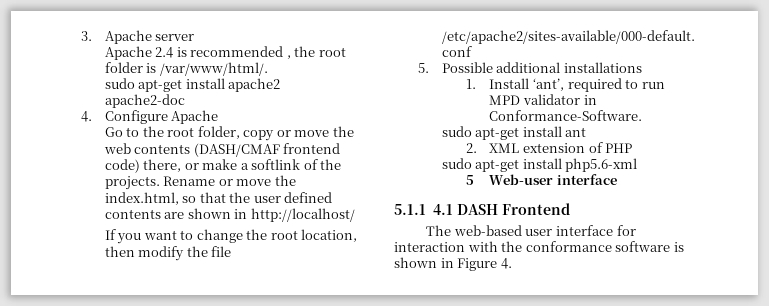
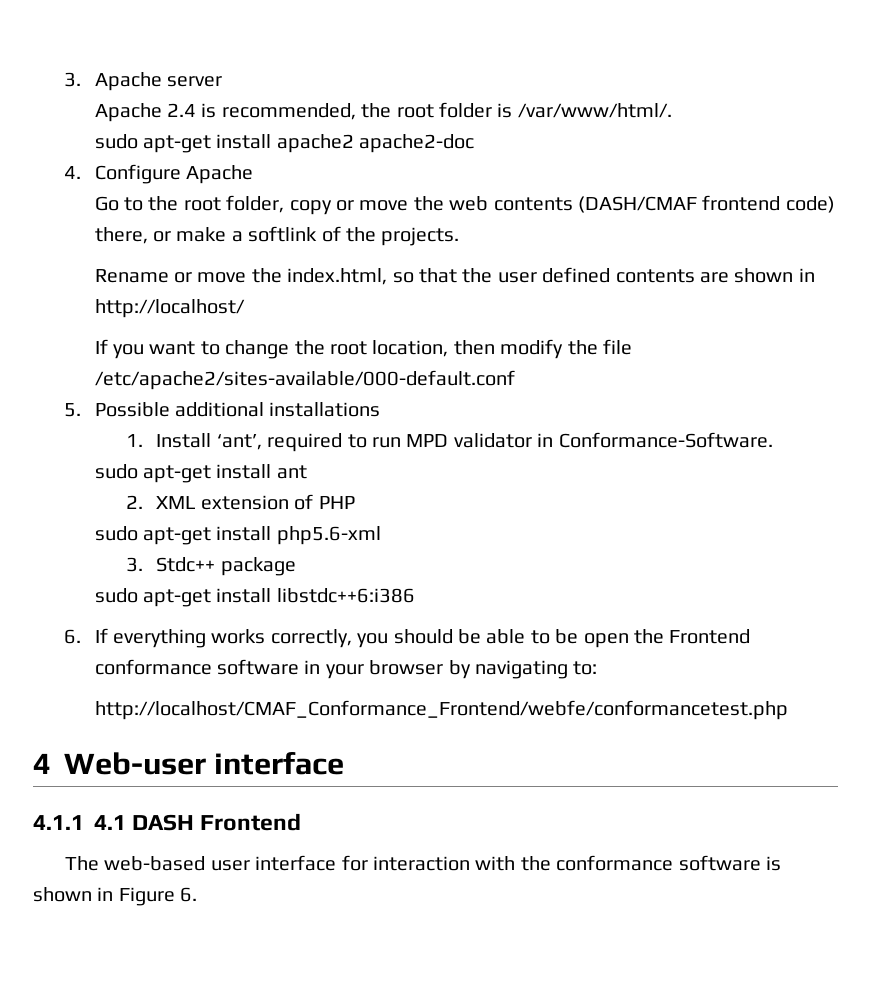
- Apache 2.4 is recommended , the root folder is /var/www/html/.
+ Apache 2.4 is recommended, the root folder is /var/www/html/.
- Go to the root folder, copy or move the web contents (DASH/CMAF frontend code) there, or make a softlink of the projects. Rename or move the index.html, so that the user defined contents are shown in http://localhost/
+ Go to the root folder, copy or move the web contents (DASH/CMAF frontend code) there, or make a softlink of the projects.
+ Rename or move the index.html, so that the user defined contents are shown in http://localhost/
- 5 Web-user interface
+ 3. Stdc++ package
+ sudo apt-get install libstdc++6:i386
+ 6. If everything works correctly, you should be able to be open the Frontend conformance software in your browser by navigating to:
+ http://localhost/CMAF_Conformance_Frontend/webfe/conformancetest.php
+ 4 Web-user interface
- 5.1.1 4.1 DASH Frontend
+ 4.1.1 4.1 DASH Frontend
- The web-based user interface for interaction with the conformance software is shown in Figure 4.
+ The web-based user interface for interaction with the conformance software is shown in Figure 6.

